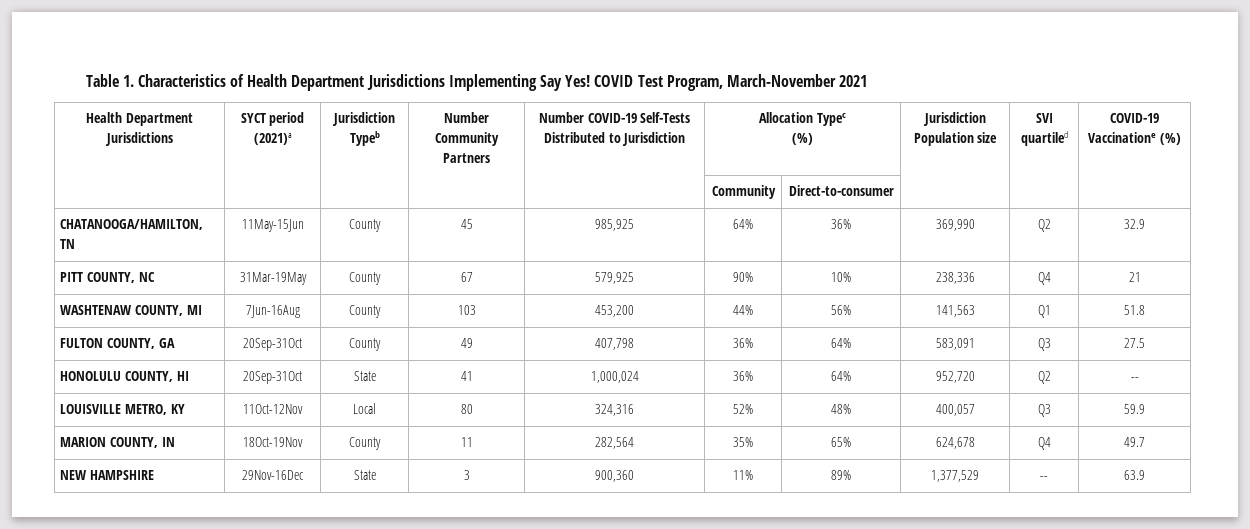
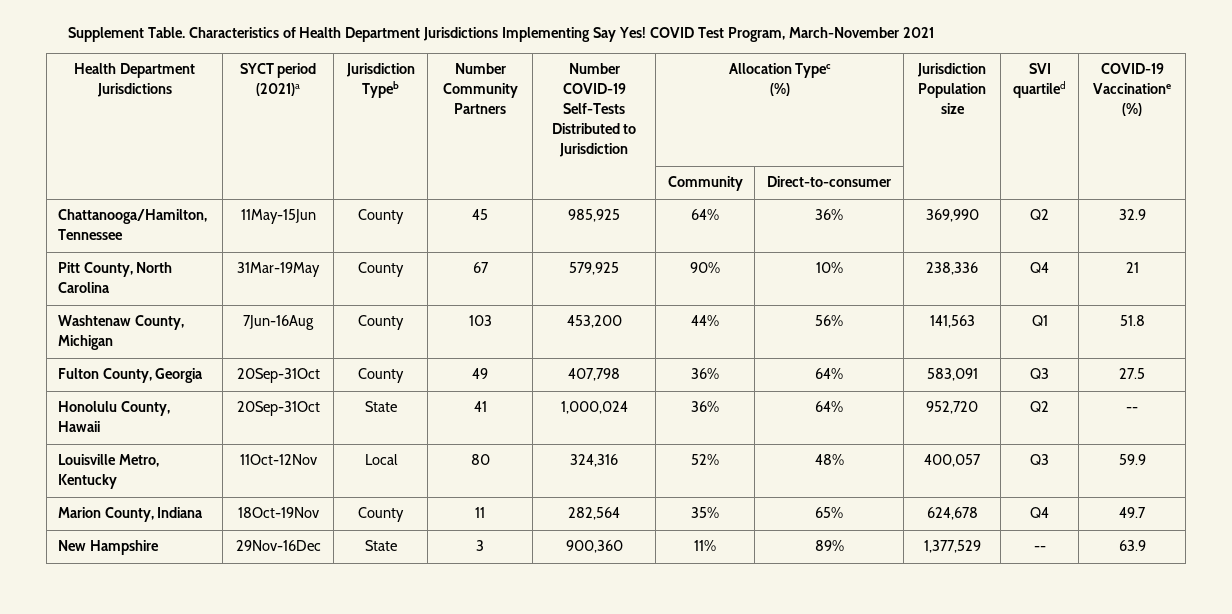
- Table 1. Characteristics of Health Department Jurisdictions Implementing Say Yes!
+ Supplement Table. Characteristics of Health Department Jurisdictions Implementing Say Yes!
- CHATANOOGA/HAMILTON, TN | 11May-15Jun | County | 45 | 985,925 | 64% | 36% | 369,990 | Q2 | 32.9
+ Chattanooga/Hamilton, Tennessee | 11May-15Jun | County | 45 | 985,925 | 64% | 36% | 369,990 | Q2 | 32.9
- PITT COUNTY, NC | 31Mar-19May | County | 67 | 579,925 | 90% | 10% | 238,336 | Q4 | 21
+ Pitt County, North Carolina | 31Mar-19May | County | 67 | 579,925 | 90% | 10% | 238,336 | Q4 | 21
- WASHTENAW COUNTY, MI | 7Jun-16Aug | County | 103 | 453,200 | 44% | 56% | 141,563 | Q1 | 51.8
+ Washtenaw County, Michigan | 7Jun-16Aug | County | 103 | 453,200 | 44% | 56% | 141,563 | Q1 | 51.8
- FULTON COUNTY, GA | 20Sep-31Oct | County | 49 | 407,798 | 36% | 64% | 583,091 | Q3 | 27.5
+ Fulton County, Georgia | 20Sep-31Oct | County | 49 | 407,798 | 36% | 64% | 583,091 | Q3 | 27.5
- HONOLULU COUNTY, HI | 20Sep-31Oct | State | 41 | 1,000,024 | 36% | 64% | 952,720 | Q2 | --
+ Honolulu County, Hawaii | 20Sep-31Oct | State | 41 | 1,000,024 | 36% | 64% | 952,720 | Q2 | --
- LOUISVILLE METRO, KY | 11Oct-12Nov | Local | 80 | 324,316 | 52% | 48% | 400,057 | Q3 | 59.9
+ Louisville Metro, Kentucky | 11Oct-12Nov | Local | 80 | 324,316 | 52% | 48% | 400,057 | Q3 | 59.9
- MARION COUNTY, IN | 18Oct-19Nov | County | 11 | 282,564 | 35% | 65% | 624,678 | Q4 | 49.7
+ Marion County, Indiana | 18Oct-19Nov | County | 11 | 282,564 | 35% | 65% | 624,678 | Q4 | 49.7
- NEW HAMPSHIRE | 29Nov-16Dec | State | 3 | 900,360 | 11% | 89% | 1,377,529 | -- | 63.9
+ New Hampshire | 29Nov-16Dec | State | 3 | 900,360 | 11% | 89% | 1,377,529 | -- | 63.9

